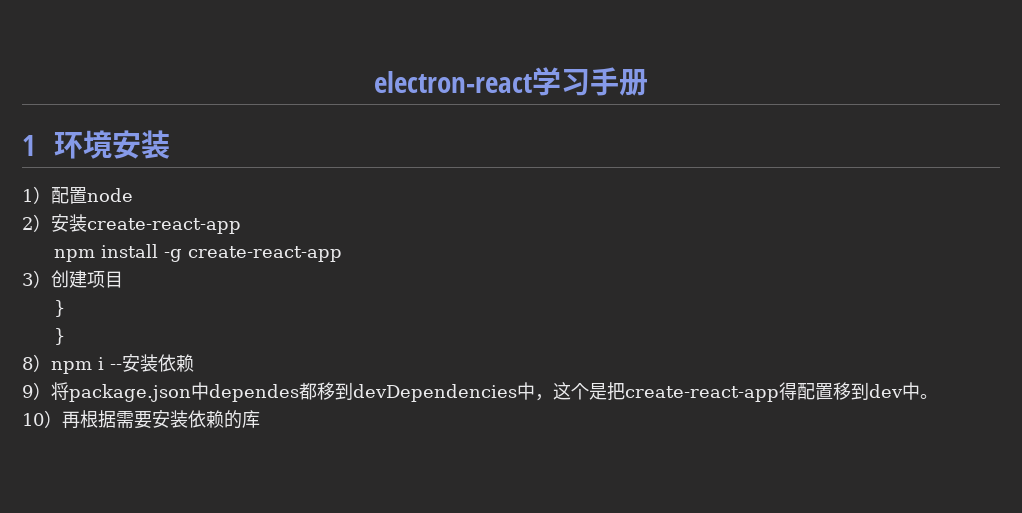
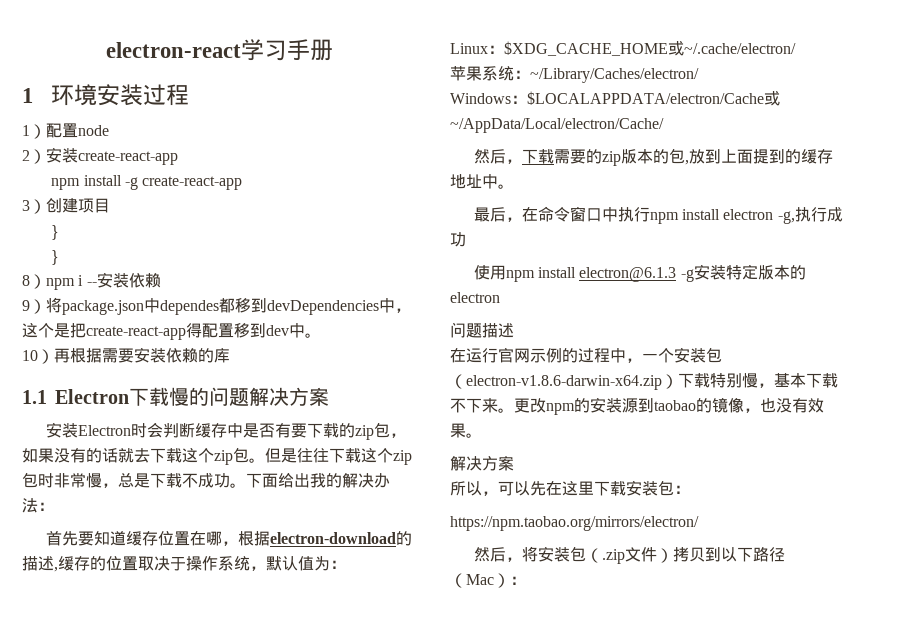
- 1环境安装
+ 1环境安装过程
+ 1.1 Electron下载慢的问题解决方案
+ 安装Electron时会判断缓存中是否有要下载的zip包，如果没有的话就去下载这个zip包。但是往往下载这个zip包时非常慢，总是下载不成功。下面给出我的解决办法：
+ 首先要知道缓存位置在哪，根据electron-download的描述,缓存的位置取决于操作系统，默认值为：
+ Linux：$XDG_CACHE_HOME或~/.cache/electron/
+ 苹果系统：~/Library/Caches/electron/
+ Windows：$LOCALAPPDATA/electron/Cache或~/AppData/Local/electron/Cache/
+ 然后，下载需要的zip版本的包,放到上面提到的缓存地址中。
+ 最后，在命令窗口中执行npm install electron -g,执行成功
+ 使用npm install electron@6.1.3 -g安装特定版本的electron
+ 问题描述
+ 在运行官网示例的过程中，一个安装包（electron-v1.8.6-darwin-x64.zip）下载特别慢，基本下载不下来。更改npm的安装源到taobao的镜像，也没有效果。
+ 解决方案
+ 所以，可以先在这里下载安装包：
+ https://npm.taobao.org/mirrors/electron/
+ 然后，将安装包（.zip文件）拷贝到以下路径（Mac）：

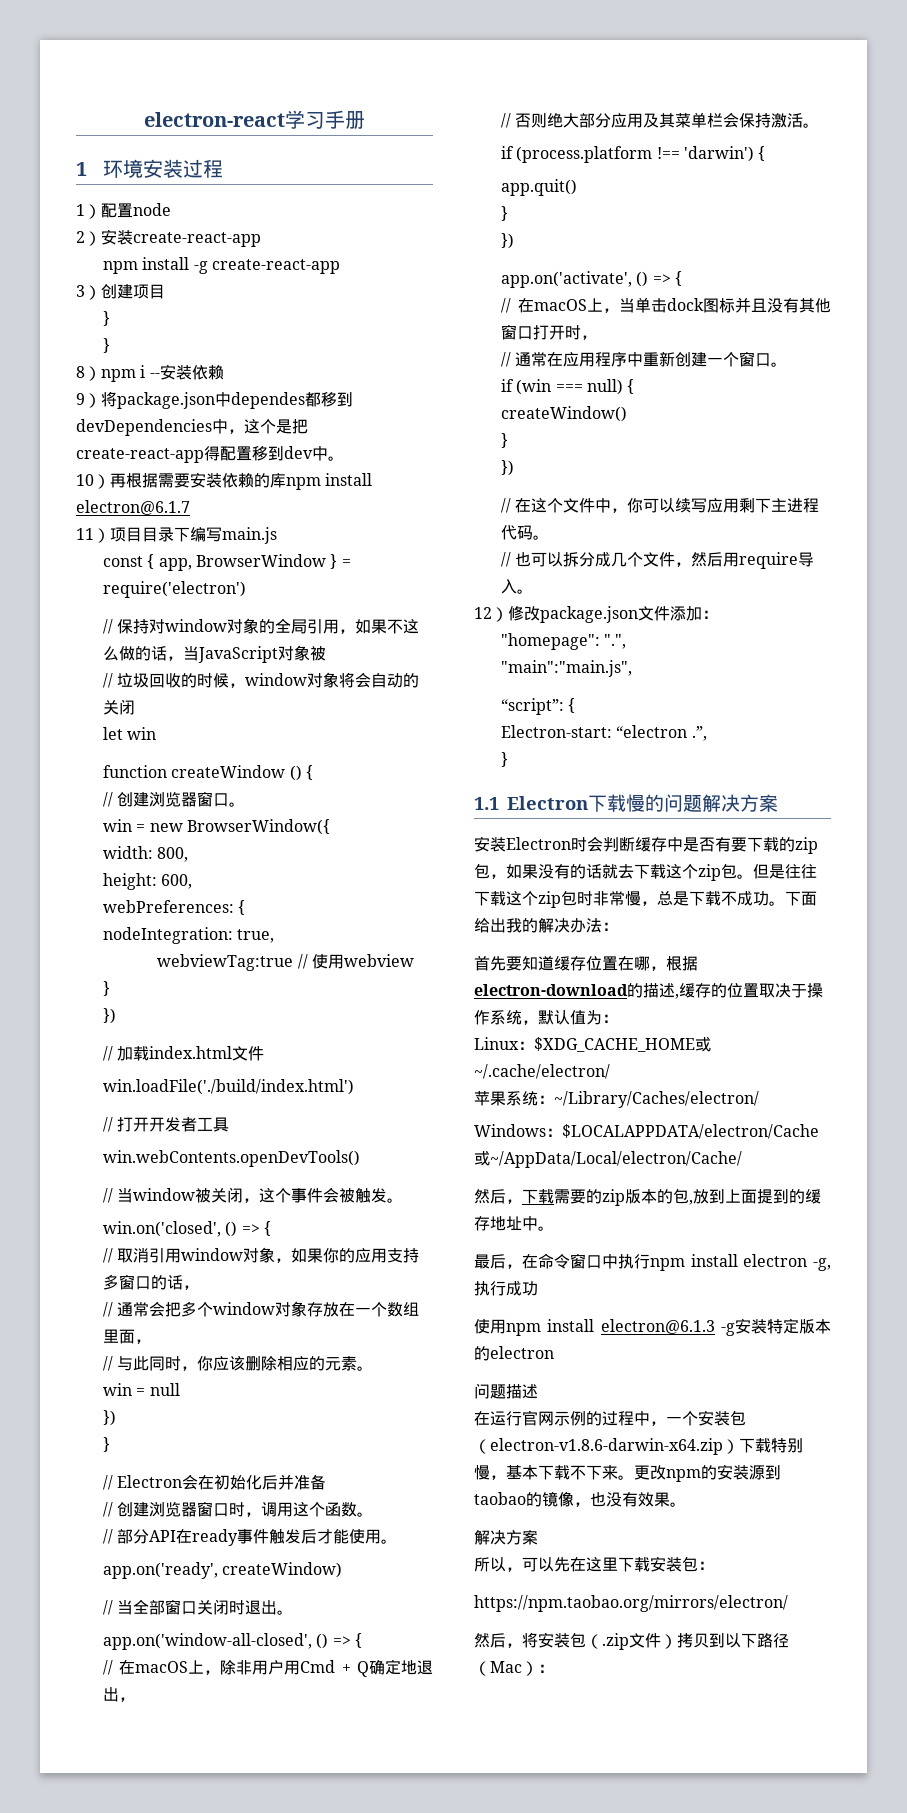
- 10）再根据需要安装依赖的库
+ 10）再根据需要安装依赖的库npm install electron@6.1.7
+ 11）项目目录下编写main.js
+ const { app, BrowserWindow } = require('electron')
+ // 保持对window对象的全局引用，如果不这么做的话，当JavaScript对象被
+ // 垃圾回收的时候，window对象将会自动的关闭
+ let win
+ function createWindow () {
+ // 创建浏览器窗口。
+ win = new BrowserWindow({
+ width: 800,
+ height: 600,
+ webPreferences: {
+ nodeIntegration: true,
+ webviewTag:true // 使用webview
+ }
+ })
+ // 加载index.html文件
+ win.loadFile('./build/index.html')
+ // 打开开发者工具
+ win.webContents.openDevTools()
+ // 当window被关闭，这个事件会被触发。
+ win.on('closed', () => {
+ // 取消引用window对象，如果你的应用支持多窗口的话，
+ // 通常会把多个window对象存放在一个数组里面，
+ // 与此同时，你应该删除相应的元素。
+ win = null
+ })
+ }
+ // Electron会在初始化后并准备
+ // 创建浏览器窗口时，调用这个函数。
+ // 部分API在ready事件触发后才能使用。
+ app.on('ready', createWindow)
+ // 当全部窗口关闭时退出。
+ app.on('window-all-closed', () => {
+ // 在macOS上，除非用户用Cmd + Q确定地退出，
+ // 否则绝大部分应用及其菜单栏会保持激活。
+ if (process.platform !== 'darwin') {
+ app.quit()
+ }
+ })
+ app.on('activate', () => {
+ // 在macOS上，当单击dock图标并且没有其他窗口打开时，
+ // 通常在应用程序中重新创建一个窗口。
+ if (win === null) {
+ createWindow()
+ }
+ })
+ // 在这个文件中，你可以续写应用剩下主进程代码。
+ // 也可以拆分成几个文件，然后用require导入。
+ 12）修改package.json文件添加：
+ "homepage": ".",
+ "main":"main.js",
+ “script”: {
+ Electron-start: “electron .”,
+ }

